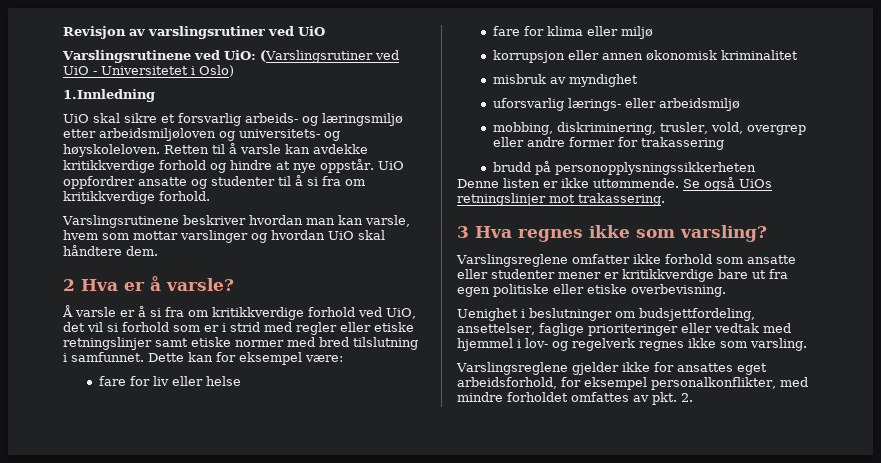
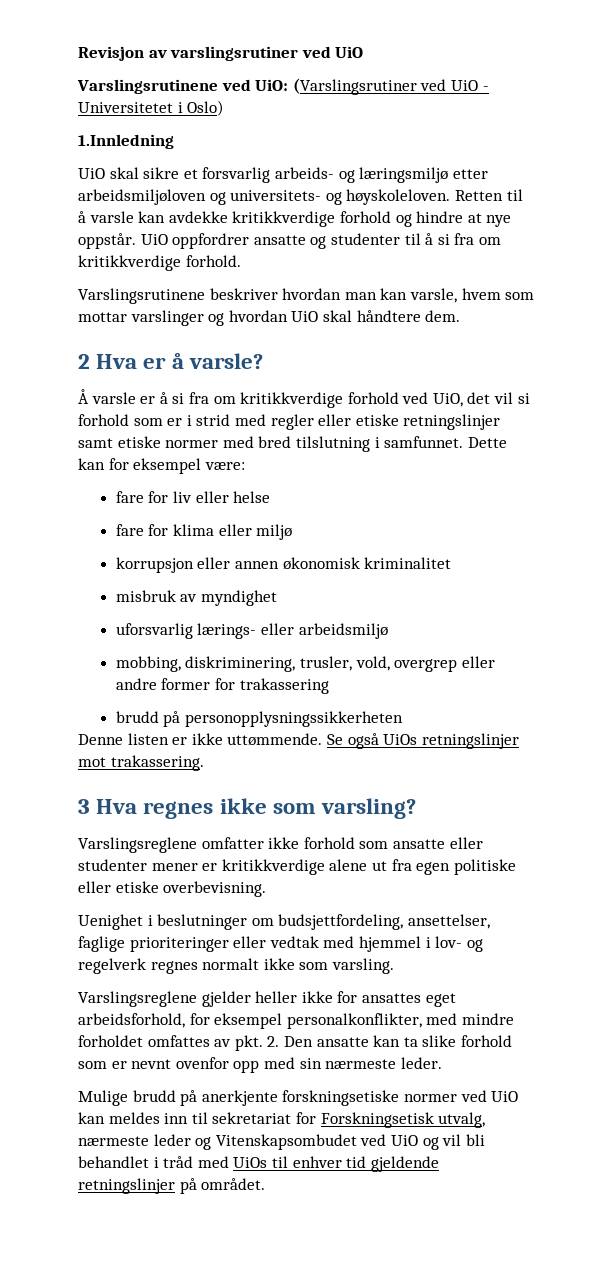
- Varslingsreglene omfatter ikke forhold som ansatte eller studenter mener er kritikkverdige bare ut fra egen politiske eller etiske overbevisning.
+ Varslingsreglene omfatter ikke forhold som ansatte eller studenter mener er kritikkverdige alene ut fra egen politiske eller etiske overbevisning.
- Uenighet i beslutninger om budsjettfordeling, ansettelser, faglige prioriteringer eller vedtak med hjemmel i lov- og regelverk regnes ikke som varsling.
+ Uenighet i beslutninger om budsjettfordeling, ansettelser, faglige prioriteringer eller vedtak med hjemmel i lov- og regelverk regnes normalt ikke som varsling.
- Varslingsreglene gjelder ikke for ansattes eget arbeidsforhold, for eksempel personalkonflikter, med mindre forholdet omfattes av pkt. 2.
+ Varslingsreglene gjelder heller ikke for ansattes eget arbeidsforhold, for eksempel personalkonflikter, med mindre forholdet omfattes av pkt. 2. Den ansatte kan ta slike forhold som er nevnt ovenfor opp med sin nærmeste leder.
+ Mulige brudd på anerkjente forskningsetiske normer ved UiO kan meldes inn til sekretariat for Forskningsetisk utvalg, nærmeste leder og Vitenskapsombudet ved UiO og vil bli behandlet i tråd med UiOs til enhver tid gjeldende retningslinjer på området.

